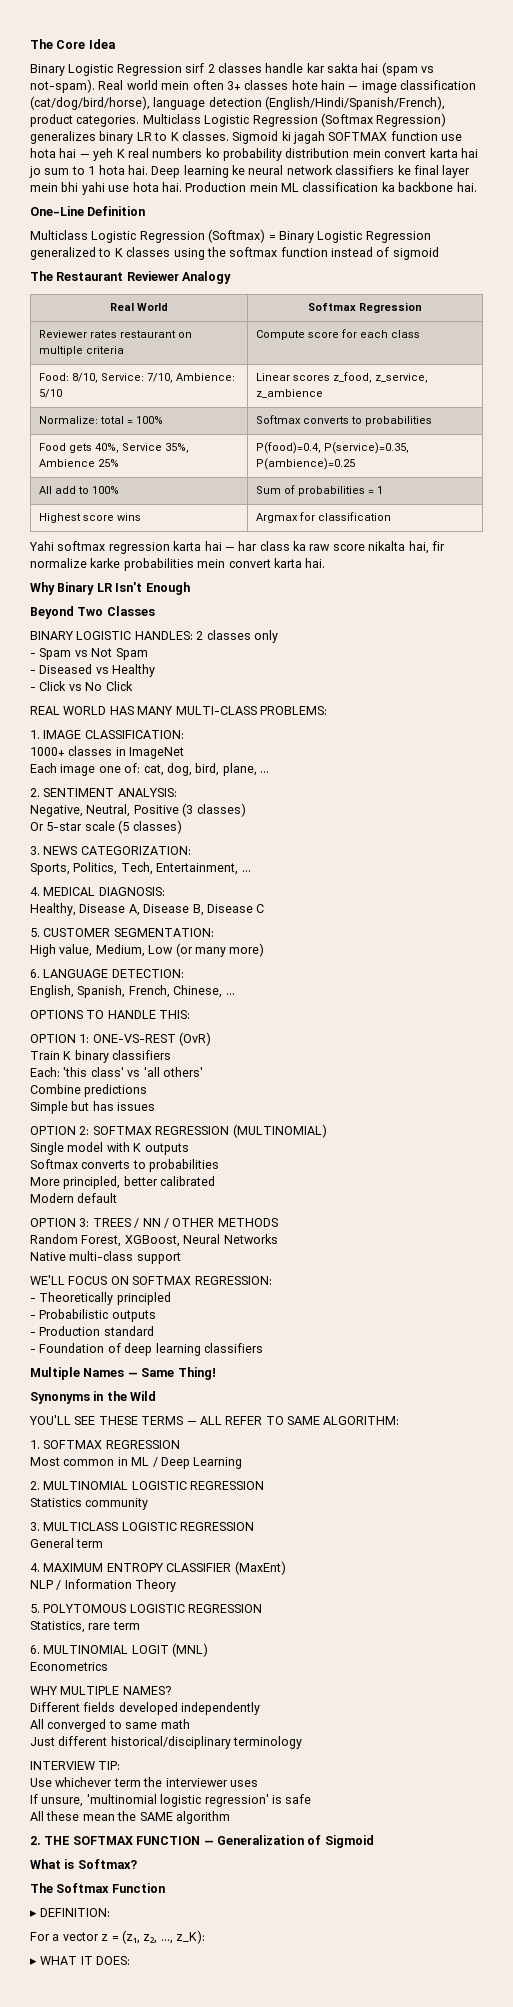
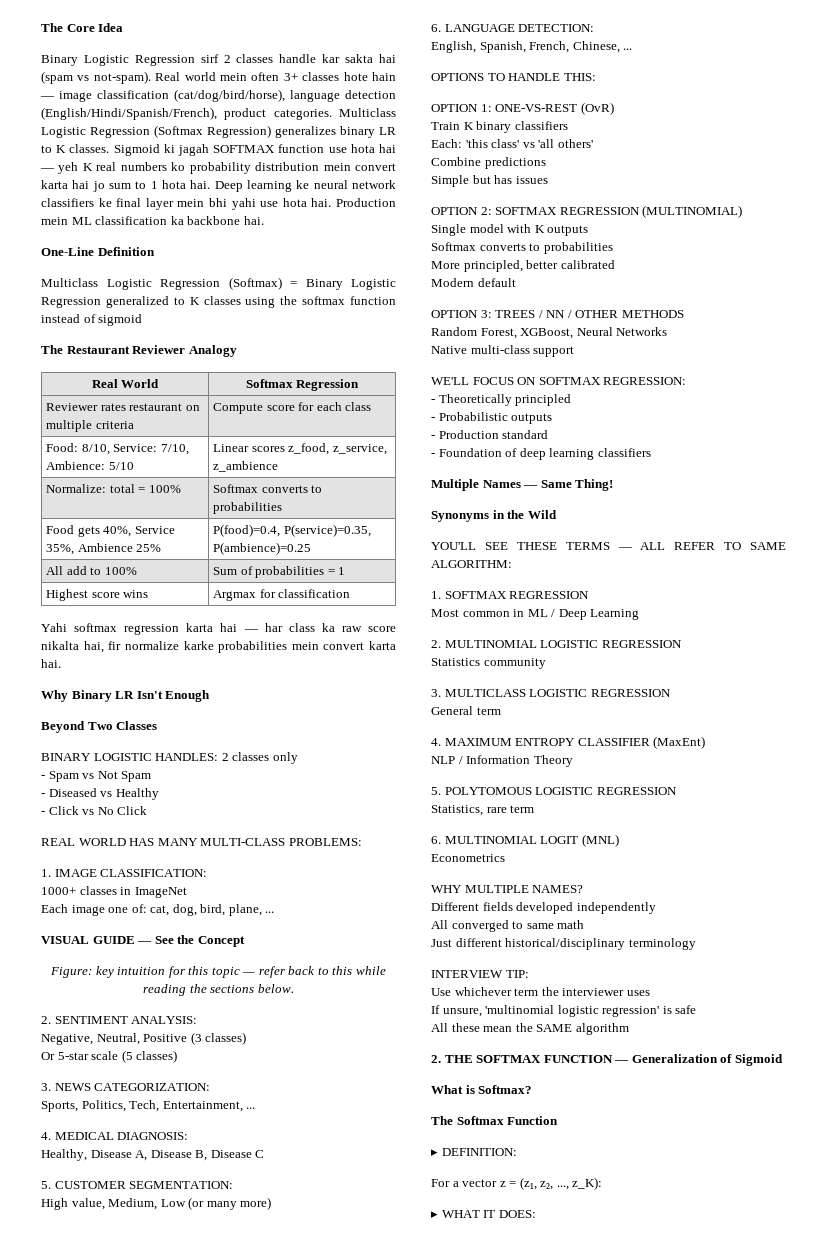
+ VISUAL GUIDE — See the Concept
+ Figure: key intuition for this topic — refer back to this while reading the sections below.

